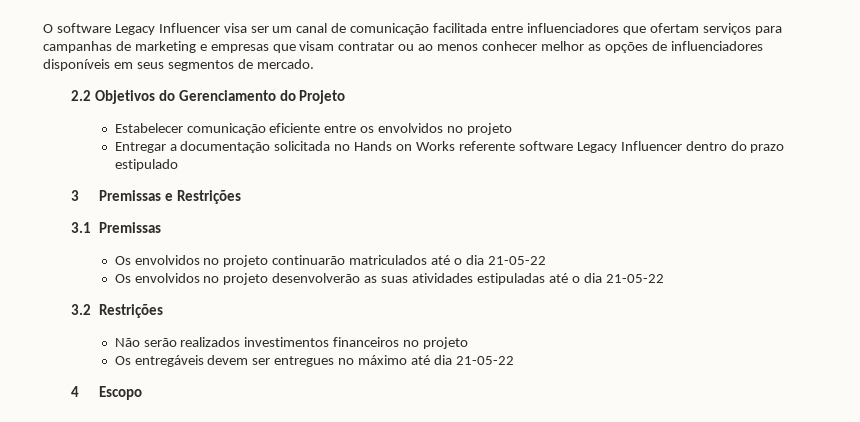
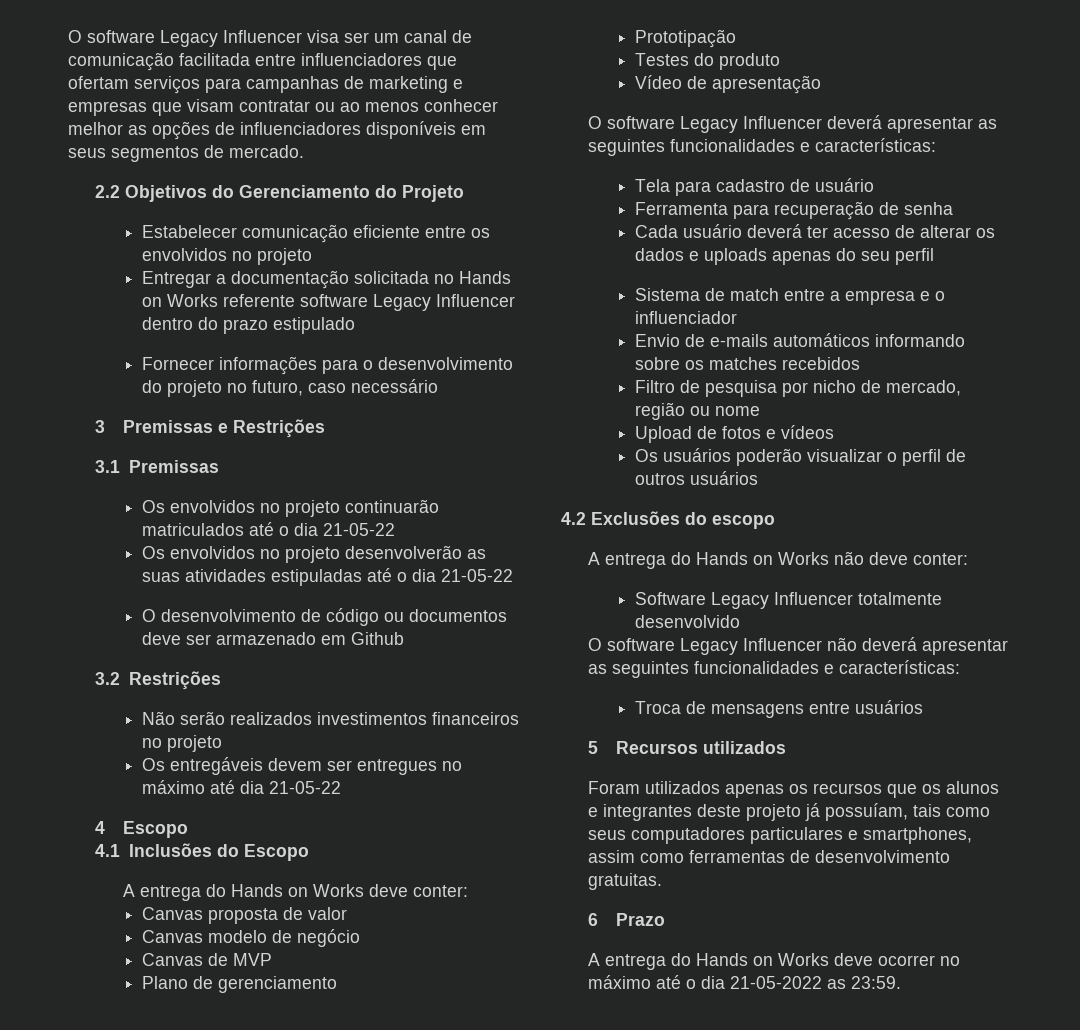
+ Fornecer informações para o desenvolvimento do projeto no futuro, caso necessário
+ O desenvolvimento de código ou documentos deve ser armazenado em Github
+ 4.1 Inclusões do Escopo
+ A entrega do Hands on Works deve conter:
+ Canvas proposta de valor
+ Canvas modelo de negócio
+ Canvas de MVP
+ Plano de gerenciamento
+ Prototipação
+ Testes do produto
+ Vídeo de apresentação
+ O software Legacy Influencer deverá apresentar as seguintes funcionalidades e características:
+ Tela para cadastro de usuário
+ Ferramenta para recuperação de senha
+ Cada usuário deverá ter acesso de alterar os dados e uploads apenas do seu perfil
+ Sistema de match entre a empresa e o influenciador
+ Envio de e-mails automáticos informando sobre os matches recebidos
+ Filtro de pesquisa por nicho de mercado, região ou nome
+ Upload de fotos e vídeos
+ Os usuários poderão visualizar o perfil de outros usuários
+ 4.2 Exclusões do escopo
+ A entrega do Hands on Works não deve conter:
+ Software Legacy Influencer totalmente desenvolvido
+ O software Legacy Influencer não deverá apresentar as seguintes funcionalidades e características:
+ Troca de mensagens entre usuários
+ 5 Recursos utilizados
+ Foram utilizados apenas os recursos que os alunos e integrantes deste projeto já possuíam, tais como seus computadores particulares e smartphones, assim como ferramentas de desenvolvimento gratuitas.
+ 6 Prazo
+ A entrega do Hands on Works deve ocorrer no máximo até o dia 21-05-2022 as 23:59.

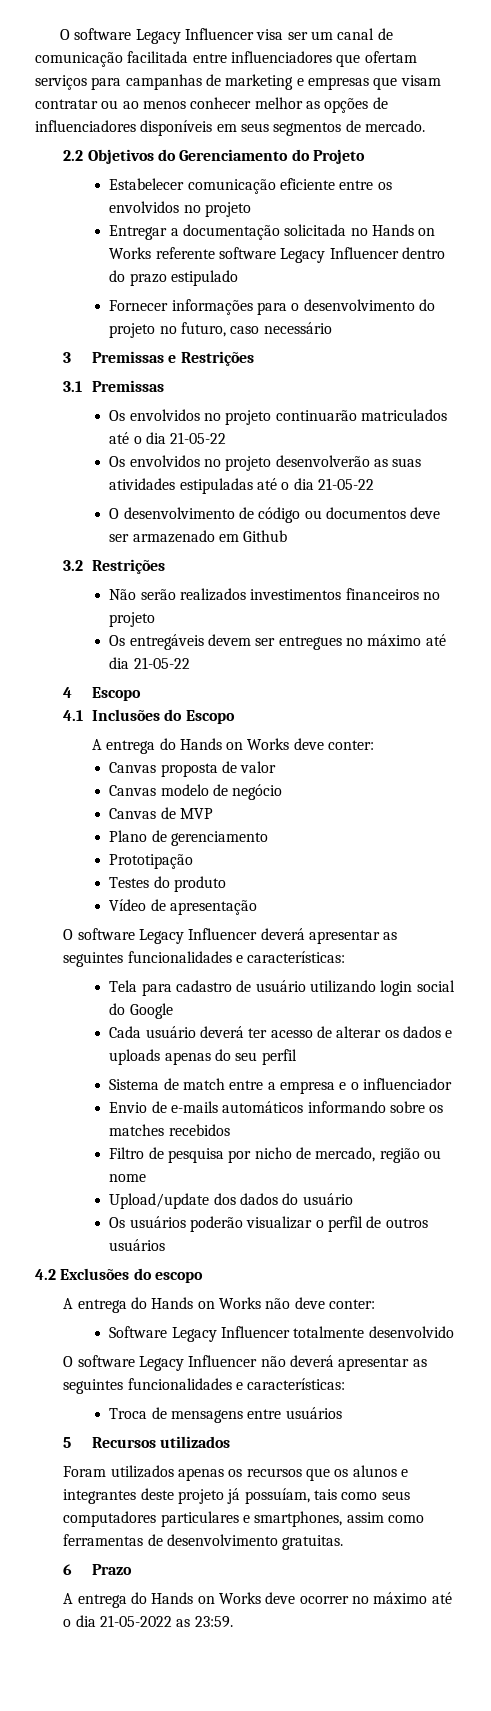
- Tela para cadastro de usuário
- Ferramenta para recuperação de senha
+ Tela para cadastro de usuário utilizando login social do Google
- Upload de fotos e vídeos
+ Upload/update dos dados do usuário

